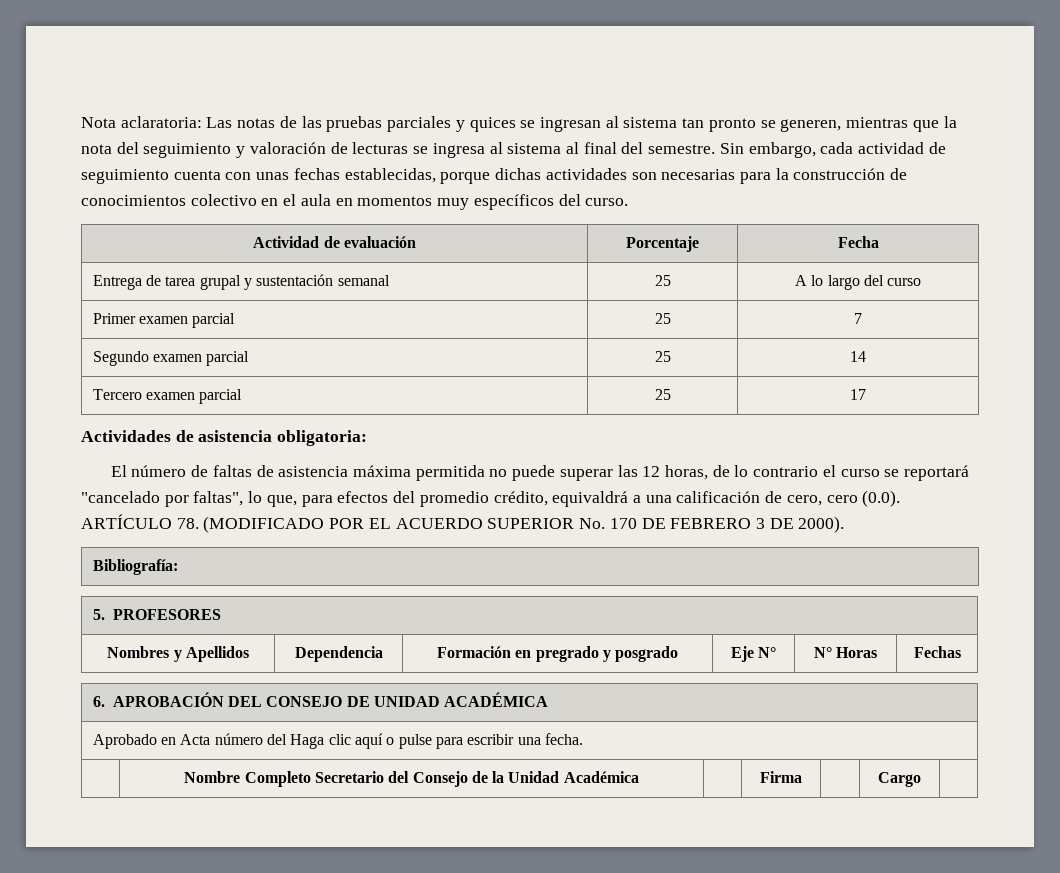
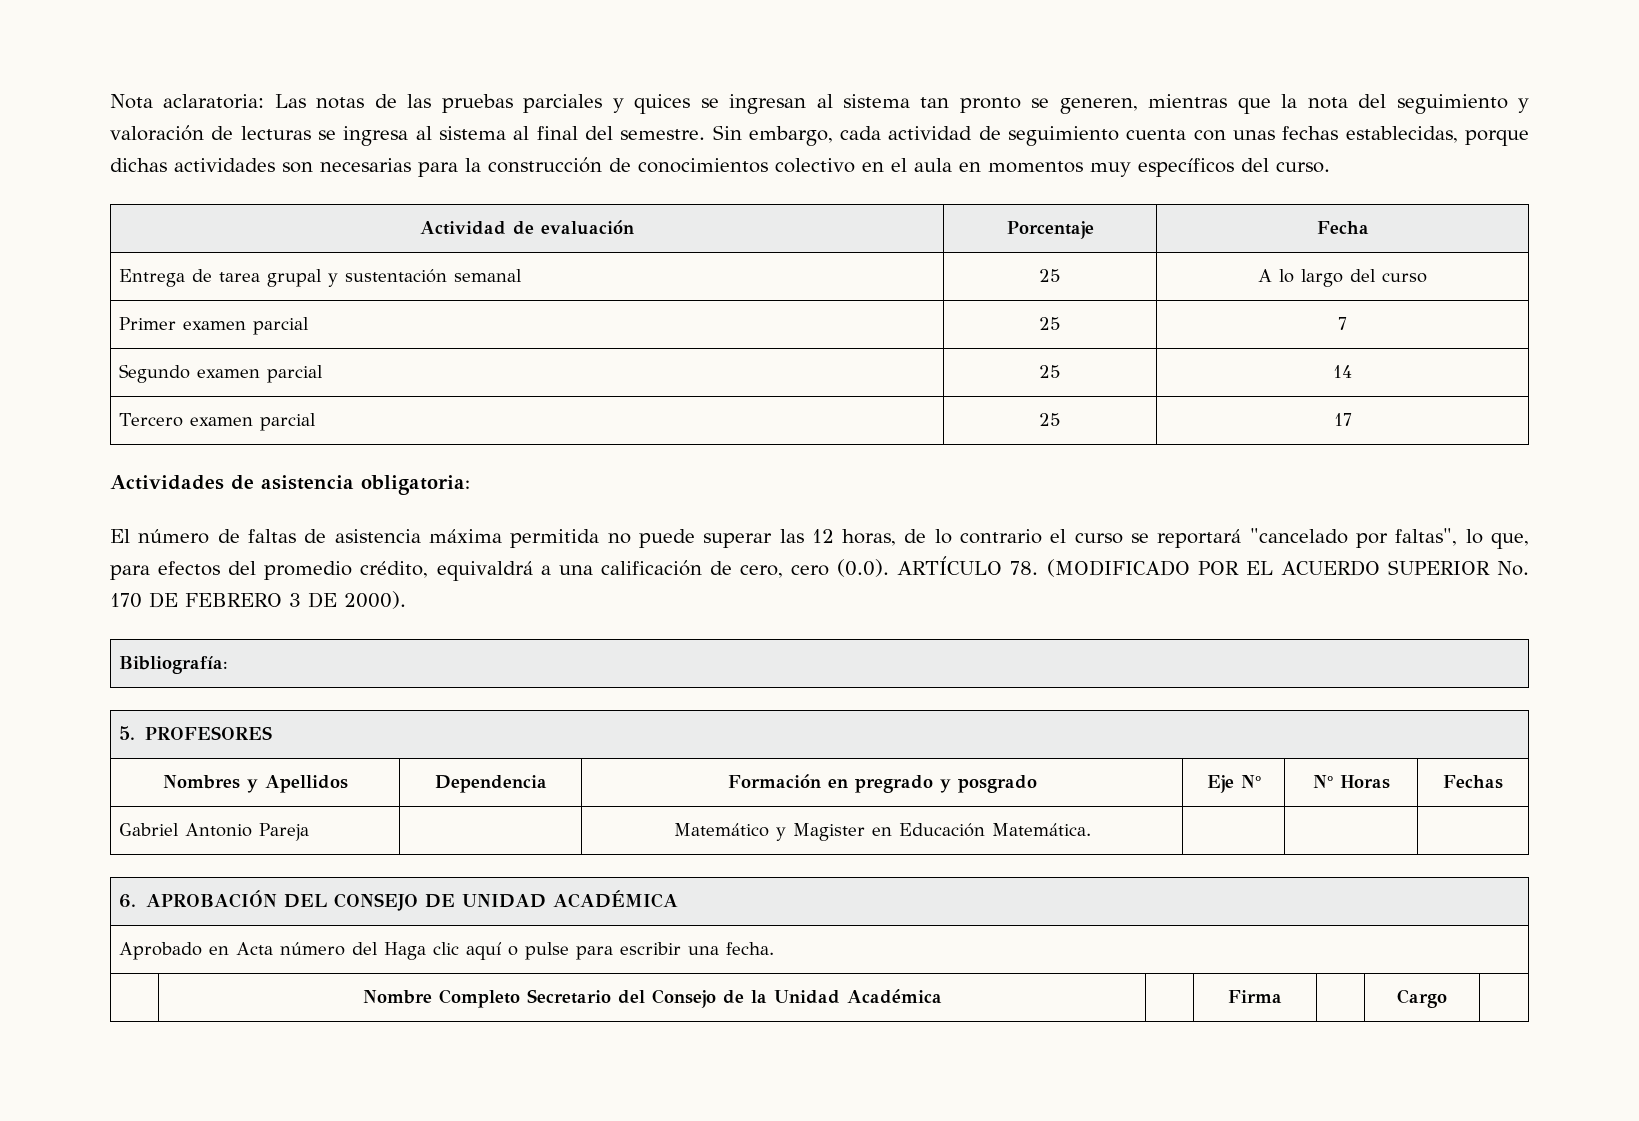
+ Gabriel Antonio Pareja | | Matemático y Magister en Educación Matemática. | | |

